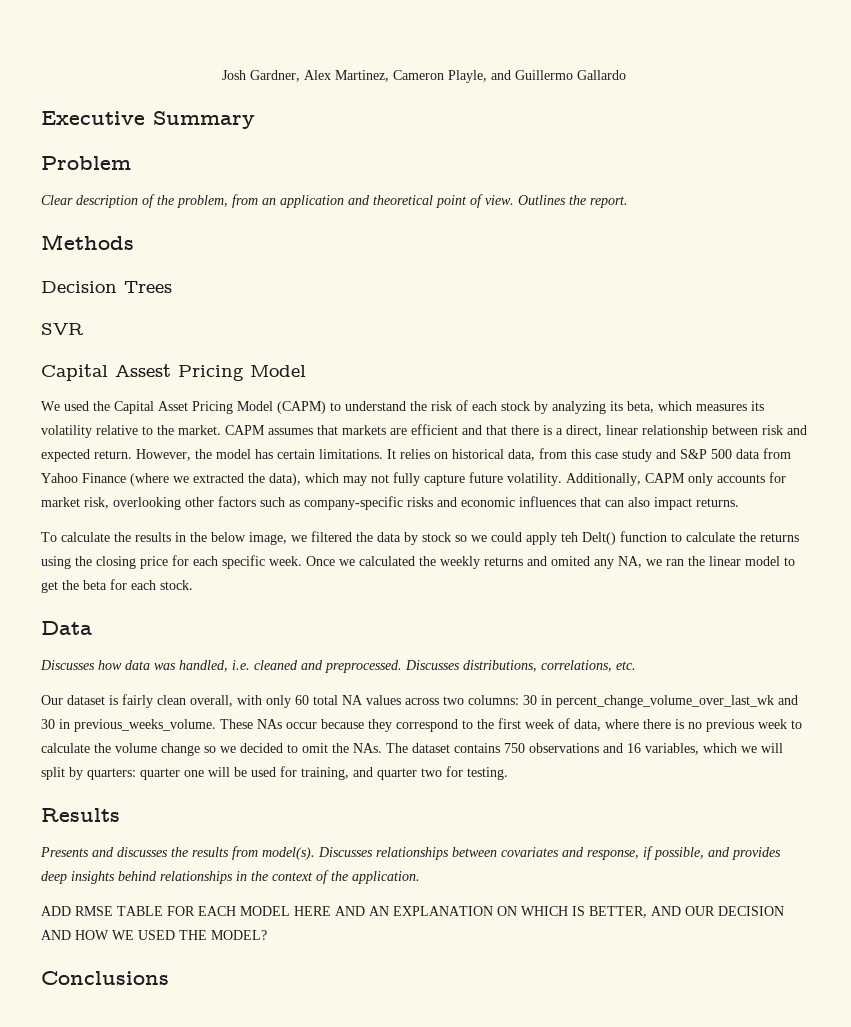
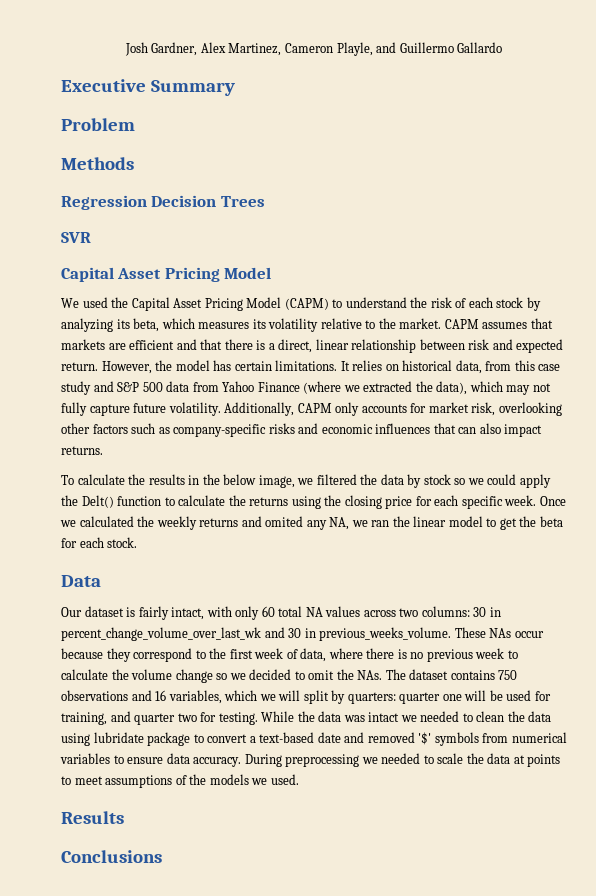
- Clear description of the problem, from an application and theoretical point of view. Outlines the report.
- Decision Trees
+ Regression Decision Trees
  SVR
- Capital Assest Pricing Model
+ Capital Asset Pricing Model
- To calculate the results in the below image, we filtered the data by stock so we could apply teh Delt() function to calculate the returns using the closing price for each specific week.
+ To calculate the results in the below image, we filtered the data by stock so we could apply the Delt() function to calculate the returns using the closing price for each specific week.
- Discusses how data was handled, i.e. cleaned and preprocessed. Discusses distributions, correlations, etc.
- Our dataset is fairly clean overall, with only 60 total NA values across two columns: 30 in percent_change_volume_over_last_wk and 30 in previous_weeks_volume.
+ Our dataset is fairly intact, with only 60 total NA values across two columns: 30 in percent_change_volume_over_last_wk and 30 in previous_weeks_volume.
- These NAs occur because they correspond to the first week of data, where there is no previous week to calculate the volume change so we decided to omit the NAs. The dataset contains 750 observations and 16 variables, which we will split by quarters: quarter one will be used for training, and quarter two for testing.
+ These NAs occur because they correspond to the first week of data, where there is no previous week to calculate the volume change so we decided to omit the NAs. The dataset contains 750 observations and 16 variables, which we will split by quarters: quarter one will be used for training, and quarter two for testing. While the data was intact we needed to clean the data using lubridate package to convert a text-based date and removed '$' symbols from numerical variables to ensure data accuracy. During preprocessing we needed to scale the data at points to meet assumptions of the models we used.
  Results
- Presents and discusses the results from model(s). Discusses relationships between covariates and response, if possible, and provides deep insights behind relationships in the context of the application.
- ADD RMSE TABLE FOR EACH MODEL HERE AND AN EXPLANATION ON WHICH IS BETTER, AND OUR DECISION AND HOW WE USED THE MODEL?

